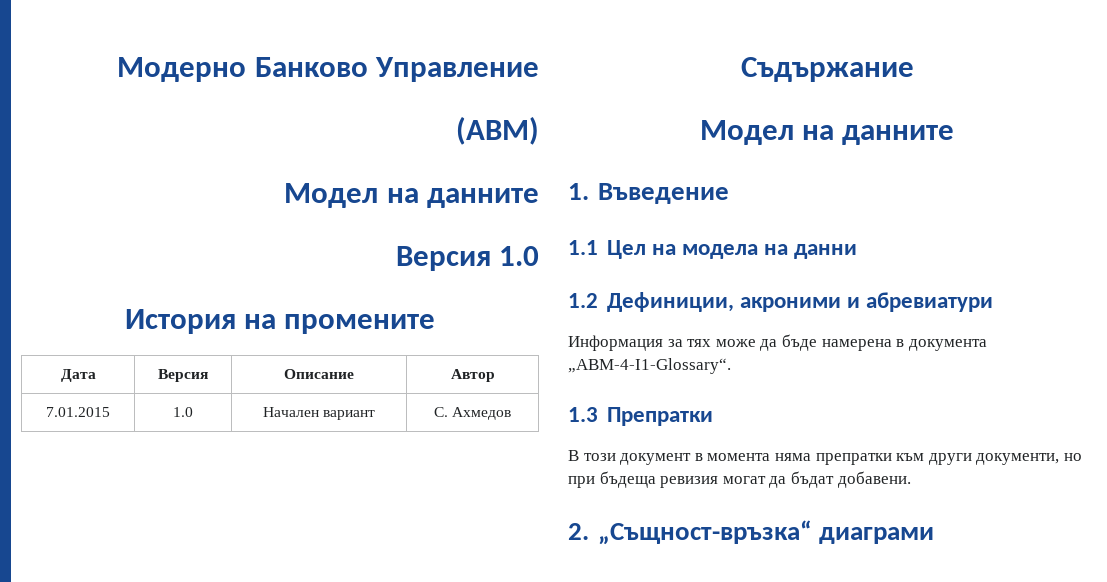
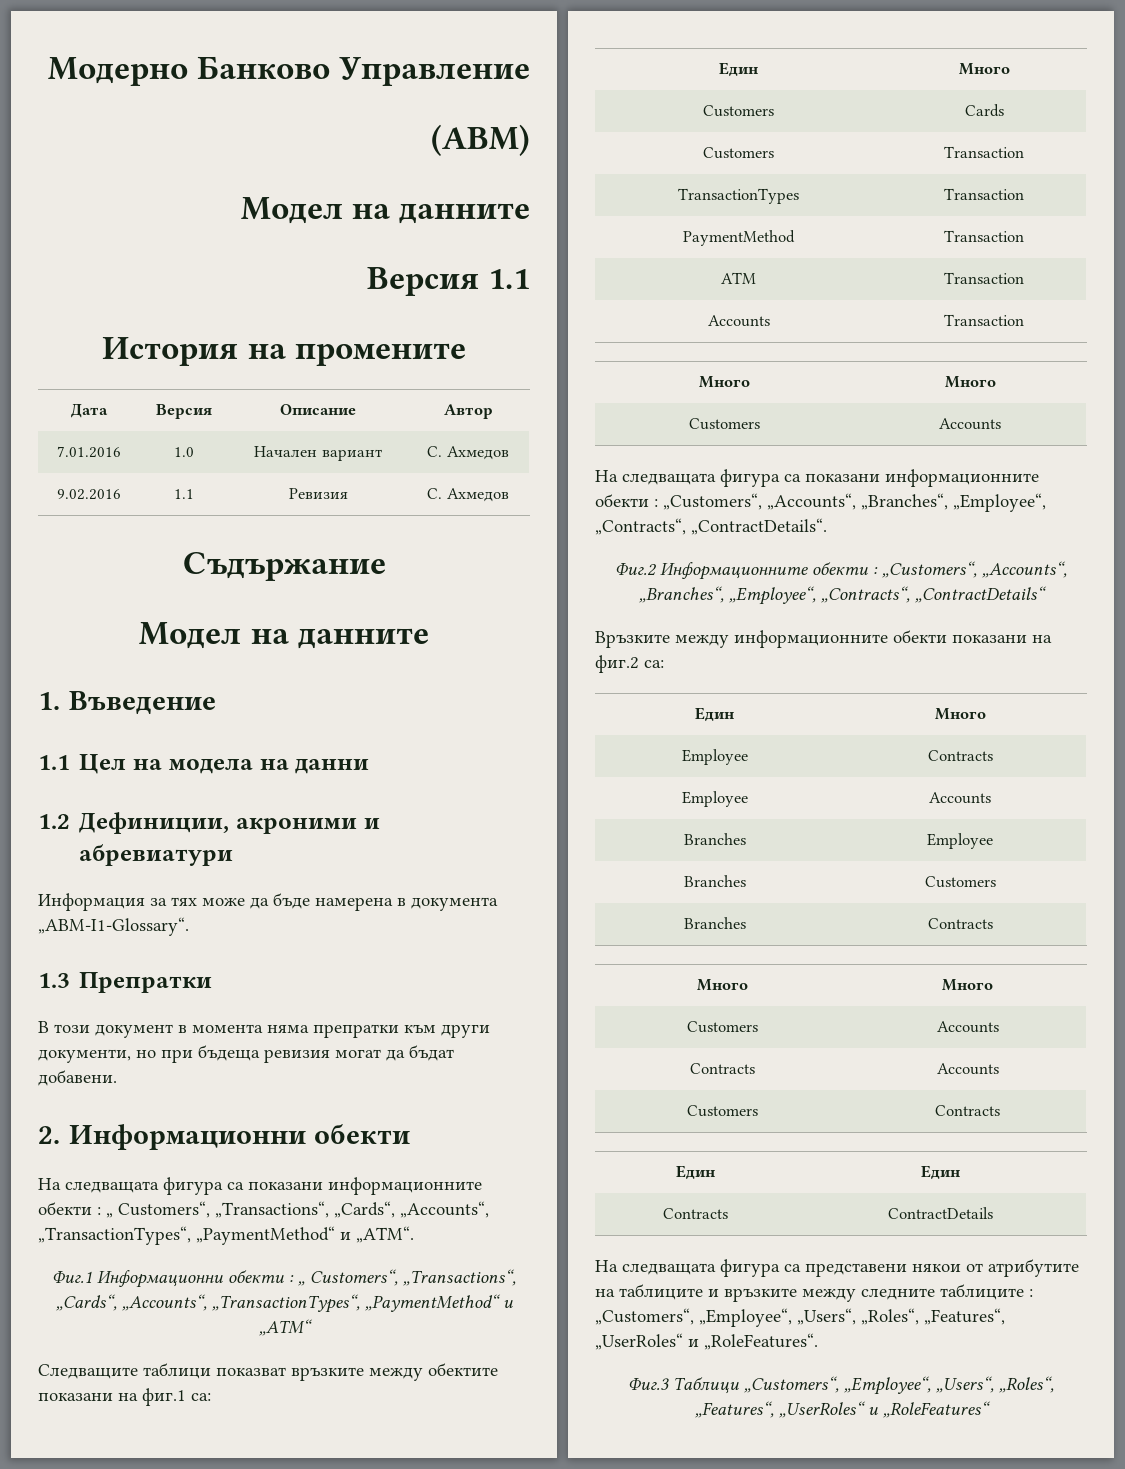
- Версия 1.0
+ Версия 1.1
- 7.01.2015 | 1.0 | Начален вариант | С. Ахмедов
+ 7.01.2016 | 1.0 | Начален вариант | С. Ахмедов
+ 9.02.2016 | 1.1 | Ревизия | С. Ахмедов
- Информация за тях може да бъде намерена в документа „ABM-4-I1-Glossary“.
+ Информация за тях може да бъде намерена в документа „ABM-I1-Glossary“.
- 2. „Същност-връзка“ диаграми
+ 2. Информационни обекти
+ На следващата фигура са показани информационните обекти : „ Customers“, „Transactions“, „Cards“, „Accounts“, „TransactionTypes“, „PaymentMethod“ и „ATM“.
+ Фиг.1 Информационни обекти : „ Customers“, „Transactions“, „Cards“, „Accounts“, „TransactionTypes“, „PaymentMethod“ и „ATM“
+ Следващите таблици показват връзките между обектите показани на фиг.1 са:
+ Един | Много
+ Customers | Cards
+ Customers | Transaction
+ TransactionTypes | Transaction
+ PaymentMethod | Transaction
+ ATM | Transaction
+ Accounts | Transaction
+ Много | Много
+ Customers | Accounts
+ На следващата фигура са показани информационните обекти : „Customers“, „Accounts“, „Branches“, „Employee“, „Contracts“, „ContractDetails“.
+ Фиг.2 Информационните обекти : „Customers“, „Accounts“, „Branches“, „Employee“, „Contracts“, „ContractDetails“
+ Връзките между информационните обекти показани на фиг.2 са:
+ Един | Много
+ Employee | Contracts
+ Employee | Accounts
+ Branches | Employee
+ Branches | Customers
+ Branches | Contracts
+ Много | Много
+ Customers | Accounts
+ Contracts | Accounts
+ Customers | Contracts
+ Един | Един
+ Contracts | ContractDetails
+ На следващата фигура са представени някои от атрибутите на таблиците и връзките между следните таблиците : „Customers“, „Employee“, „Users“, „Roles“, „Features“, „UserRoles“ и „RoleFeatures“.
+ Фиг.3 Таблици „Customers“, „Employee“, „Users“, „Roles“, „Features“, „UserRoles“ и „RoleFeatures“

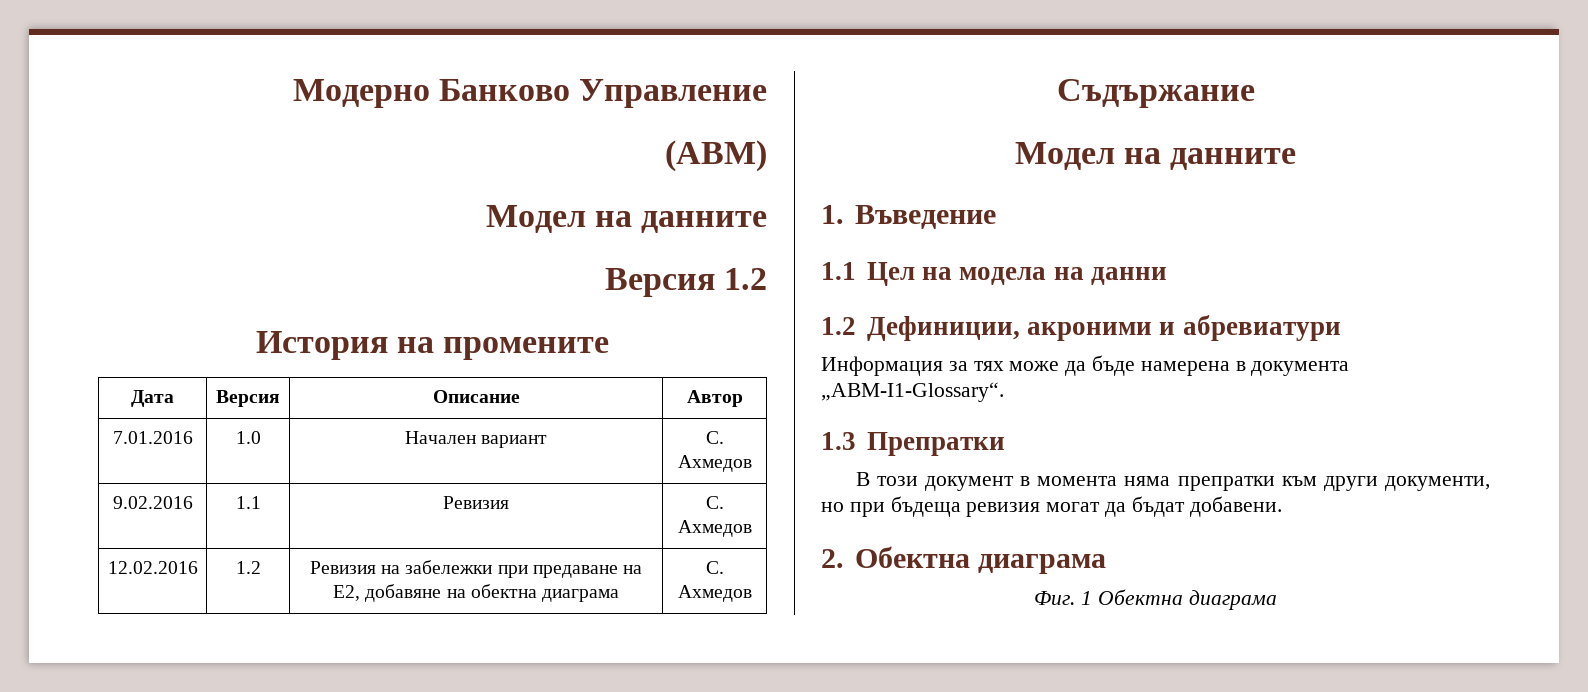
- Версия 1.1
+ Версия 1.2
+ 12.02.2016 | 1.2 | Ревизия на забележки при предаване на Е2, добавяне на обектна диаграма | С. Ахмедов
- 2. Информационни обекти
- На следващата фигура са показани информационните обекти : „ Customers“, „Transactions“, „Cards“, „Accounts“, „TransactionTypes“, „PaymentMethod“ и „ATM“.
- Фиг.1 Информационни обекти : „ Customers“, „Transactions“, „Cards“, „Accounts“, „TransactionTypes“, „PaymentMethod“ и „ATM“
- Следващите таблици показват връзките между обектите показани на фиг.1 са:
- Един | Много
- Customers | Cards
- Customers | Transaction
- TransactionTypes | Transaction
- PaymentMethod | Transaction
- ATM | Transaction
- Accounts | Transaction
- Много | Много
- Customers | Accounts
- На следващата фигура са показани информационните обекти : „Customers“, „Accounts“, „Branches“, „Employee“, „Contracts“, „ContractDetails“.
- Фиг.2 Информационните обекти : „Customers“, „Accounts“, „Branches“, „Employee“, „Contracts“, „ContractDetails“
- Връзките между информационните обекти показани на фиг.2 са:
- Един | Много
- Employee | Contracts
- Employee | Accounts
- Branches | Employee
- Branches | Customers
- Branches | Contracts
- Много | Много
- Customers | Accounts
- Contracts | Accounts
- Customers | Contracts
- Един | Един
- Contracts | ContractDetails
- На следващата фигура са представени някои от атрибутите на таблиците и връзките между следните таблиците : „Customers“, „Employee“, „Users“, „Roles“, „Features“, „UserRoles“ и „RoleFeatures“.
- Фиг.3 Таблици „Customers“, „Employee“, „Users“, „Roles“, „Features“, „UserRoles“ и „RoleFeatures“
+ 2. Обектна диаграма
+ Фиг. 1 Обектна диаграма

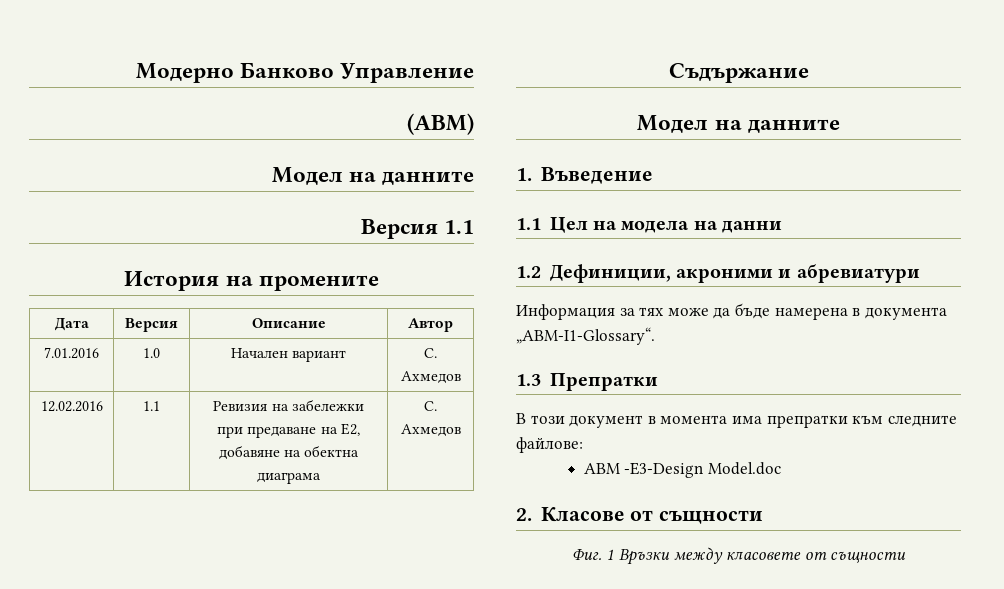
- Версия 1.2
+ Версия 1.1
- 9.02.2016 | 1.1 | Ревизия | С. Ахмедов
- 12.02.2016 | 1.2 | Ревизия на забележки при предаване на Е2, добавяне на обектна диаграма | С. Ахмедов
+ 12.02.2016 | 1.1 | Ревизия на забележки при предаване на Е2, добавяне на обектна диаграма | С. Ахмедов
- В този документ в момента няма препратки към други документи, но при бъдеща ревизия могат да бъдат добавени.
- 2. Обектна диаграма
- Фиг. 1 Обектна диаграма
+ В този документ в момента има препратки към следните файлове:
+ ABM -E3-Design Model.doc
+ 2. Класове от същности
+ Фиг. 1 Връзки между класовете от същности

